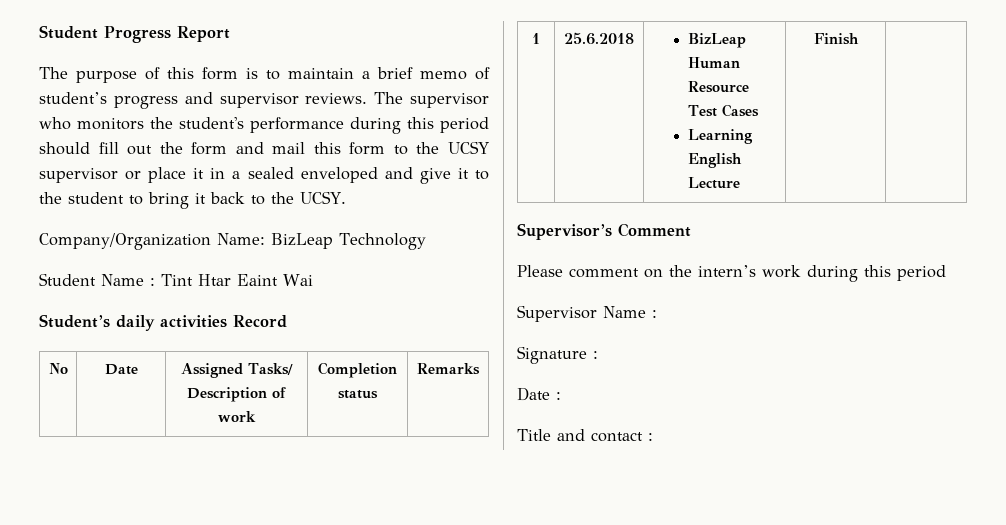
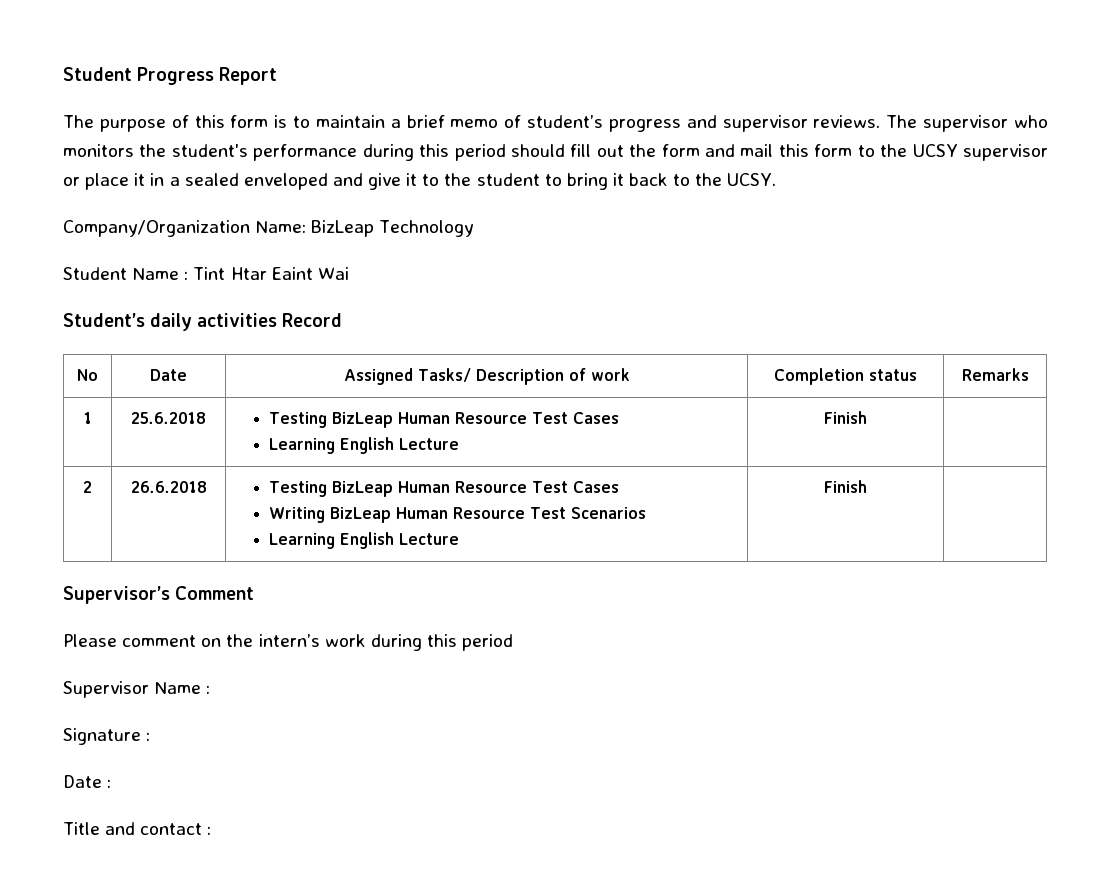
- 1 | 25.6.2018 | BizLeap Human Resource Test Cases
+ 1 | 25.6.2018 | Testing BizLeap Human Resource Test Cases
+ 2 | 26.6.2018 | Testing BizLeap Human Resource Test Cases
+ Writing BizLeap Human Resource Test Scenarios
+ Learning English Lecture | Finish |

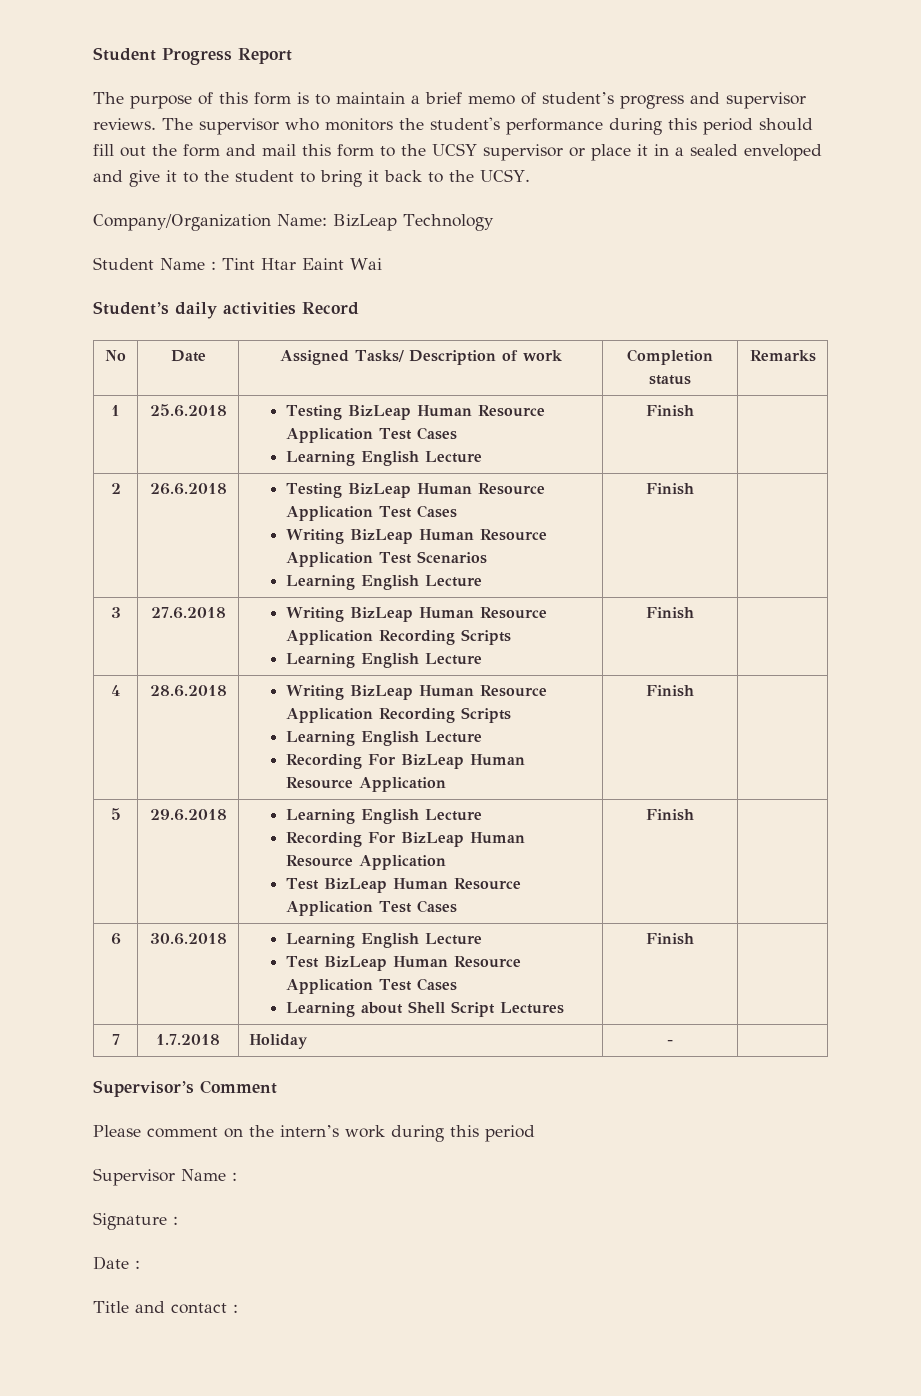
- 1 | 25.6.2018 | Testing BizLeap Human Resource Test Cases
+ 1 | 25.6.2018 | Testing BizLeap Human Resource Application Test Cases
- 2 | 26.6.2018 | Testing BizLeap Human Resource Test Cases
- Writing BizLeap Human Resource Test Scenarios
+ 2 | 26.6.2018 | Testing BizLeap Human Resource Application Test Cases
+ Writing BizLeap Human Resource Application Test Scenarios
+ 3 | 27.6.2018 | Writing BizLeap Human Resource Application Recording Scripts
+ Learning English Lecture | Finish |
+ 4 | 28.6.2018 | Writing BizLeap Human Resource Application Recording Scripts
+ Learning English Lecture
+ Recording For BizLeap Human Resource Application | Finish |
+ 5 | 29.6.2018 | Learning English Lecture
+ Recording For BizLeap Human Resource Application
+ Test BizLeap Human Resource Application Test Cases | Finish |
+ 6 | 30.6.2018 | Learning English Lecture
+ Test BizLeap Human Resource Application Test Cases
+ Learning about Shell Script Lectures | Finish |
+ 7 | 1.7.2018 | Holiday | - |

